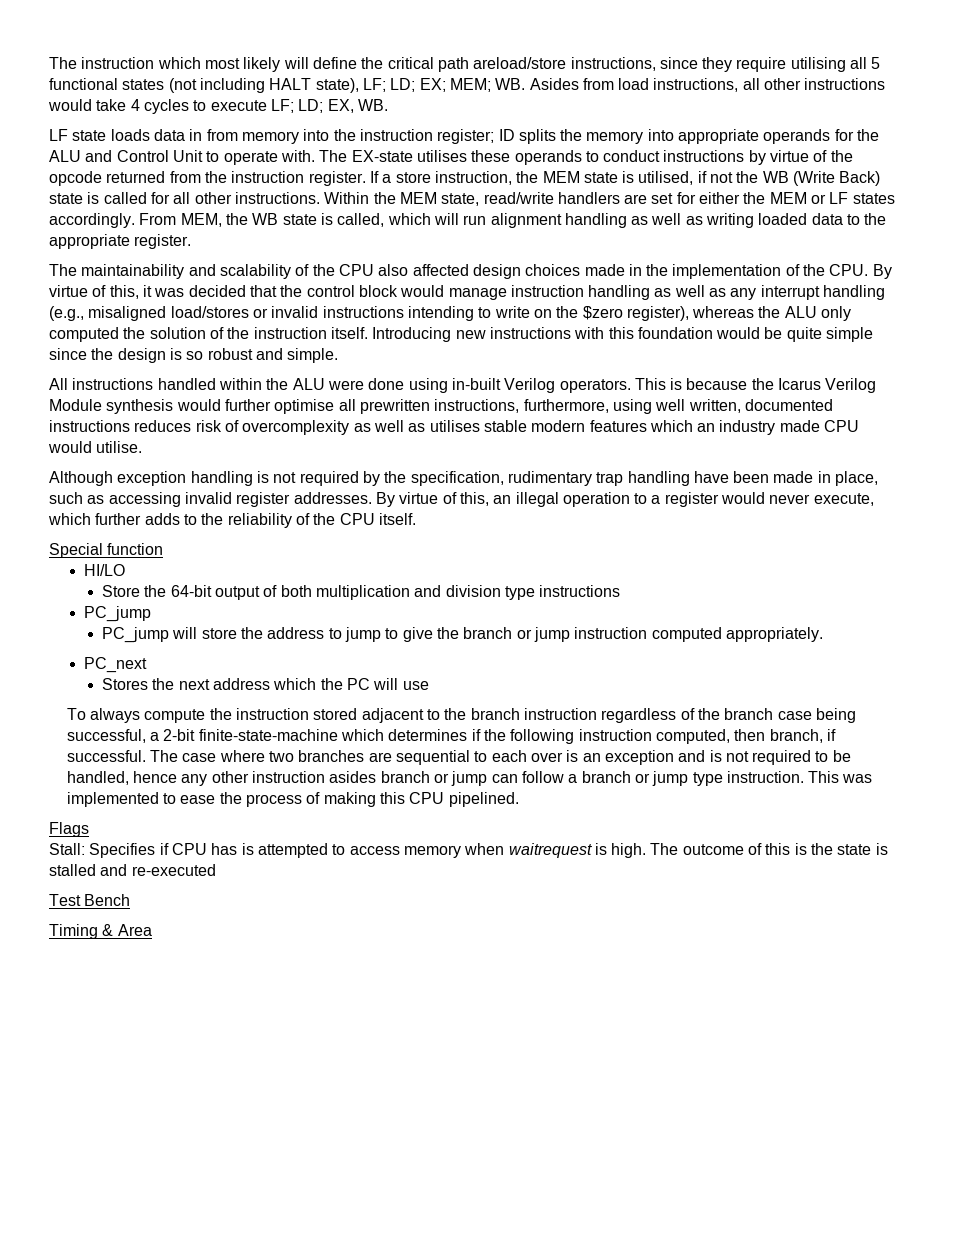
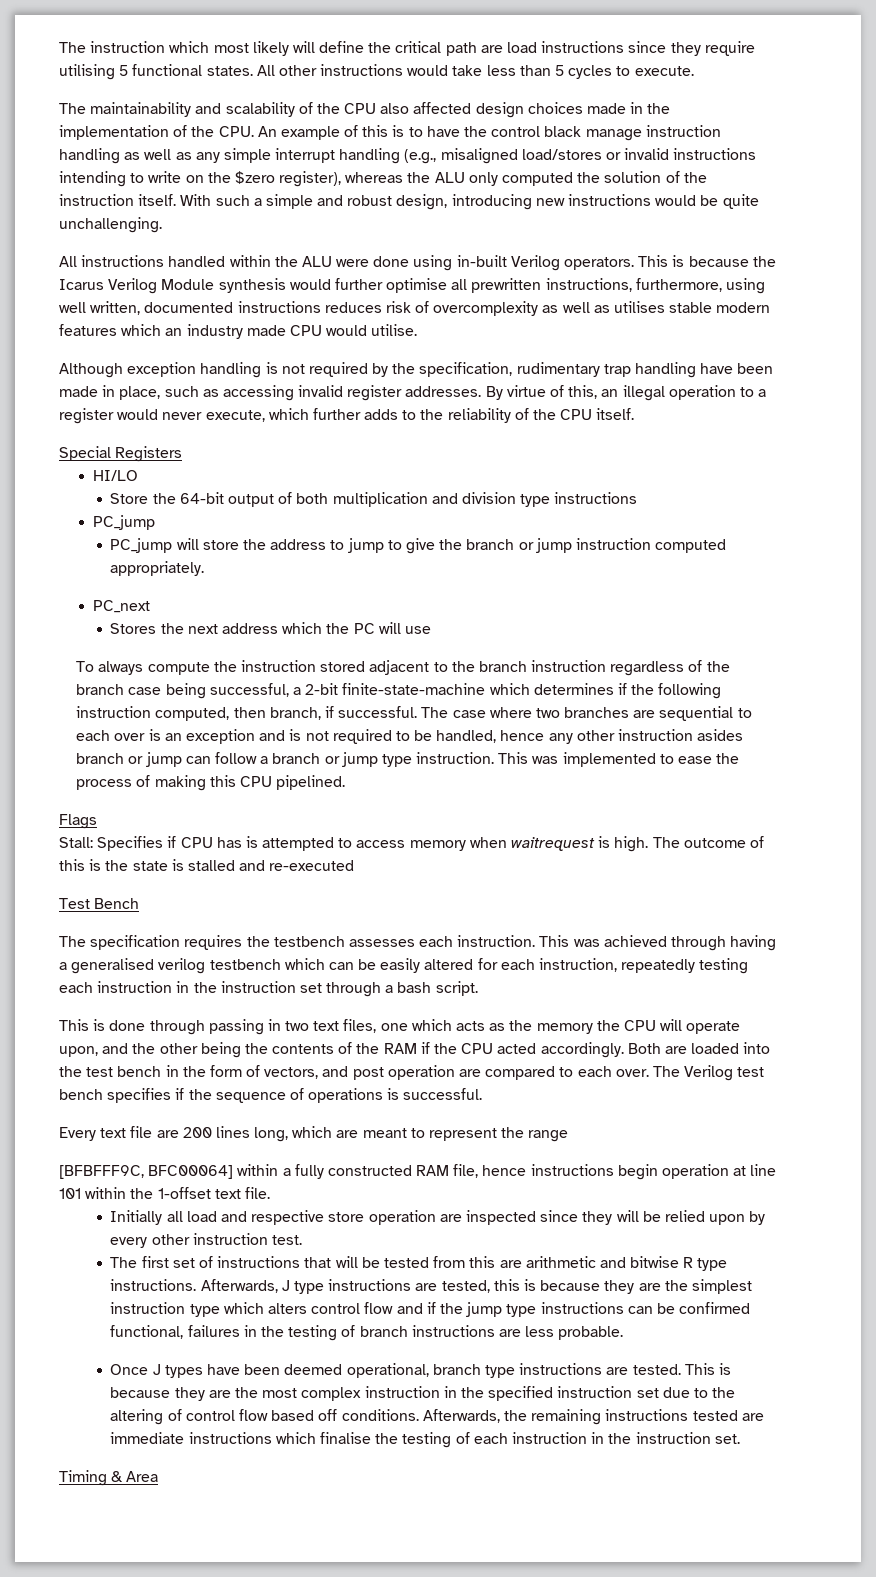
- The instruction which most likely will define the critical path areload/store instructions, since they require utilising all 5 functional states (not including HALT state), LF; LD; EX; MEM; WB. Asides from load instructions, all other instructions would take 4 cycles to execute LF; LD; EX, WB.
- LF state loads data in from memory into the instruction register; ID splits the memory into appropriate operands for the ALU and Control Unit to operate with. The EX-state utilises these operands to conduct instructions by virtue of the opcode returned from the instruction register. If a store instruction, the MEM state is utilised, if not the WB (Write Back) state is called for all other instructions. Within the MEM state, read/write handlers are set for either the MEM or LF states accordingly. From MEM, the WB state is called, which will run alignment handling as well as writing loaded data to the appropriate register.
+ The instruction which most likely will define the critical path are load instructions since they require utilising 5 functional states. All other instructions would take less than 5 cycles to execute.
- The maintainability and scalability of the CPU also affected design choices made in the implementation of the CPU. By virtue of this, it was decided that the control block would manage instruction handling as well as any interrupt handling (e.g., misaligned load/stores or invalid instructions intending to write on the $zero register), whereas the ALU only computed the solution of the instruction itself.
+ The maintainability and scalability of the CPU also affected design choices made in the implementation of the CPU. An example of this is to have the control black manage instruction handling as well as any simple interrupt handling (e.g., misaligned load/stores or invalid instructions intending to write on the $zero register), whereas the ALU only computed the solution of the instruction itself.
- Introducing new instructions with this foundation would be quite simple since the design is so robust and simple.
+ With such a simple and robust design, introducing new instructions would be quite unchallenging.
- Special function
+ Special Registers
+ The specification requires the testbench assesses each instruction. This was achieved through having a generalised verilog testbench which can be easily altered for each instruction, repeatedly testing each instruction in the instruction set through a bash script.
+ This is done through passing in two text files, one which acts as the memory the CPU will operate upon, and the other being the contents of the RAM if the CPU acted accordingly. Both are loaded into the test bench in the form of vectors, and post operation are compared to each over. The Verilog test bench specifies if the sequence of operations is successful.
+ Every text file are 200 lines long, which are meant to represent the range
+ [BFBFFF9C, BFC00064] within a fully constructed RAM file, hence instructions begin operation at line 101 within the 1-offset text file.
+ Initially all load and respective store operation are inspected since they will be relied upon by every other instruction test.
+ The first set of instructions that will be tested from this are arithmetic and bitwise R type instructions. Afterwards, J type instructions are tested, this is because they are the simplest instruction type which alters control flow and if the jump type instructions can be confirmed functional, failures in the testing of branch instructions are less probable.
+ Once J types have been deemed operational, branch type instructions are tested. This is because they are the most complex instruction in the specified instruction set due to the altering of control flow based off conditions. Afterwards, the remaining instructions tested are immediate instructions which finalise the testing of each instruction in the instruction set.

